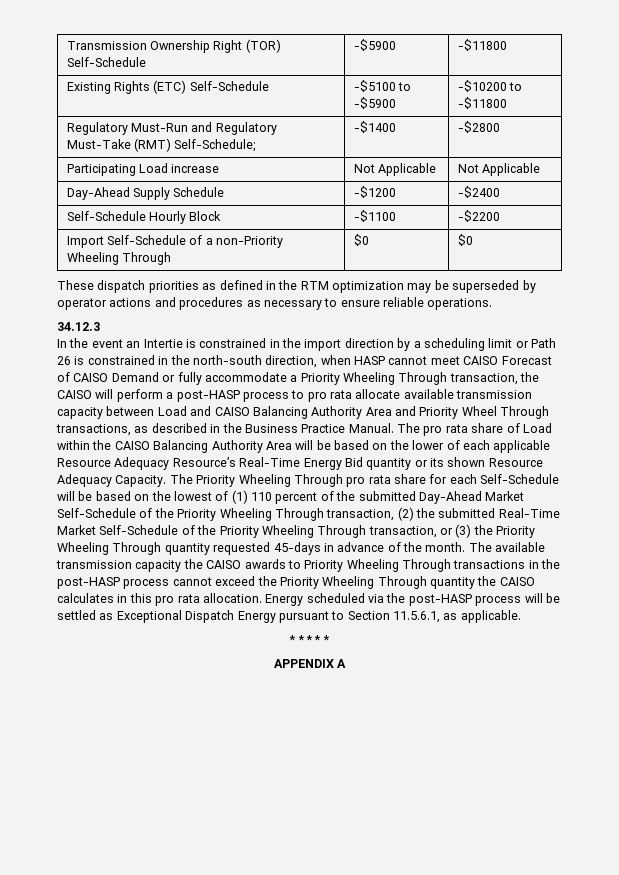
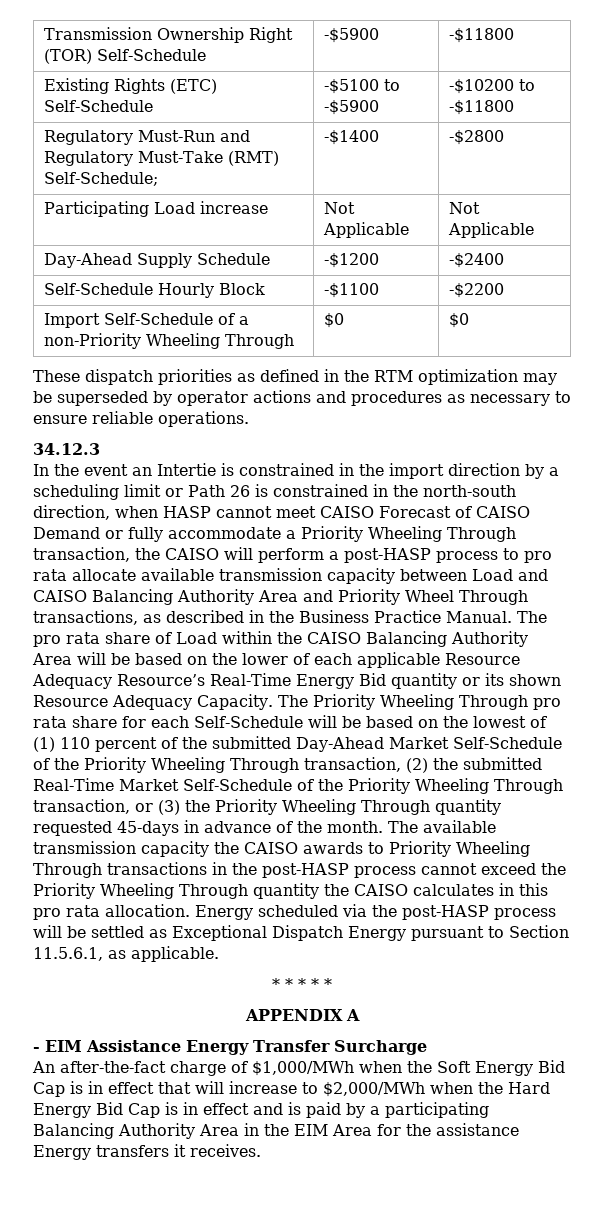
+ - EIM Assistance Energy Transfer Surcharge
+ An after-the-fact charge of $1,000/MWh when the Soft Energy Bid Cap is in effect that will increase to $2,000/MWh when the Hard Energy Bid Cap is in effect and is paid by a participating Balancing Authority Area in the EIM Area for the assistance Energy transfers it receives.

